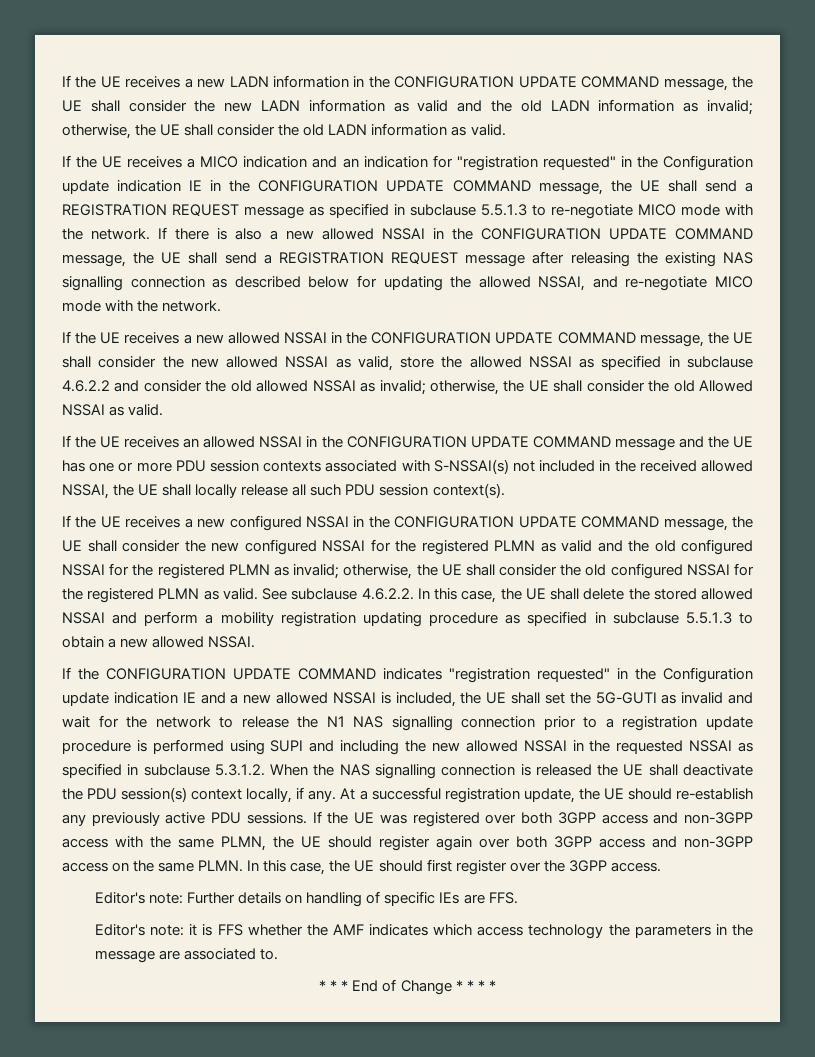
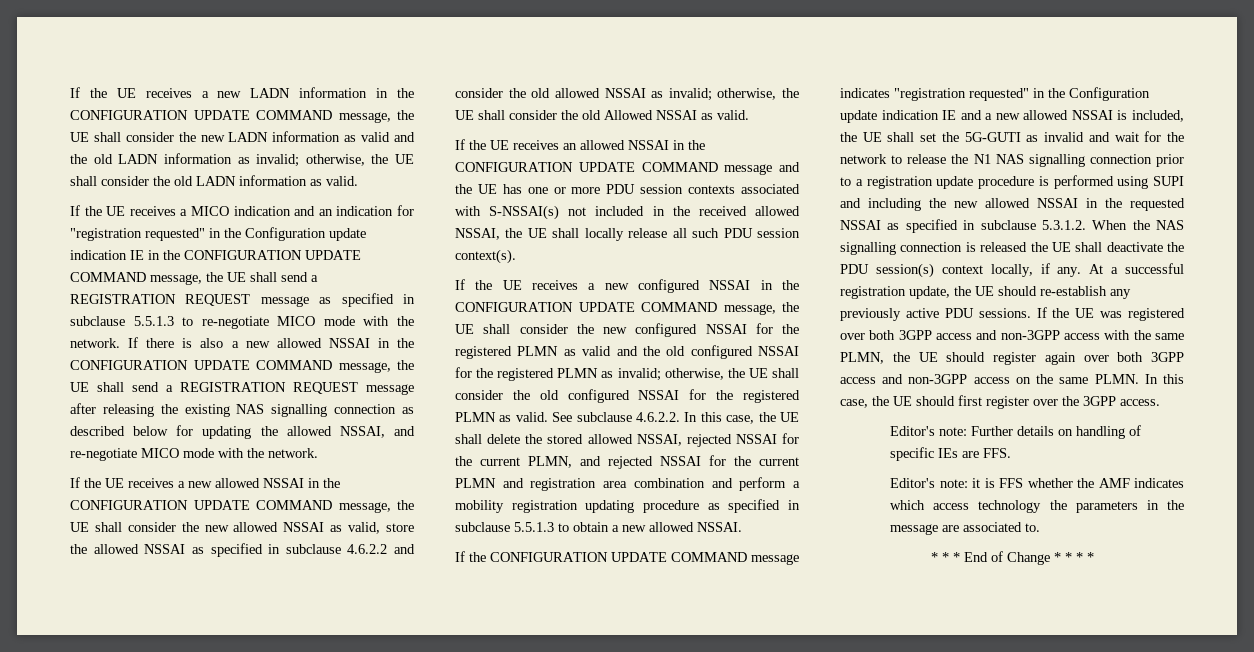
- See subclause 4.6.2.2. In this case, the UE shall delete the stored allowed NSSAI and perform a mobility registration updating procedure as specified in subclause 5.5.1.3 to obtain a new allowed NSSAI.
+ See subclause 4.6.2.2. In this case, the UE shall delete the stored allowed NSSAI, rejected NSSAI for the current PLMN, and rejected NSSAI for the current PLMN and registration area combination and perform a mobility registration updating procedure as specified in subclause 5.5.1.3 to obtain a new allowed NSSAI.
- If the CONFIGURATION UPDATE COMMAND indicates "registration requested" in the Configuration update indication IE and a new allowed NSSAI is included, the UE shall set the 5G-GUTI as invalid and wait for the network to release the N1 NAS signalling connection prior to a registration update procedure is performed using SUPI and including the new allowed NSSAI in the requested NSSAI as specified in subclause 5.3.1.2. When the NAS signalling connection is released the UE shall deactivate the PDU session(s) context locally, if any.
+ If the CONFIGURATION UPDATE COMMAND message indicates "registration requested" in the Configuration update indication IE and a new allowed NSSAI is included, the UE shall set the 5G-GUTI as invalid and wait for the network to release the N1 NAS signalling connection prior to a registration update procedure is performed using SUPI and including the new allowed NSSAI in the requested NSSAI as specified in subclause 5.3.1.2. When the NAS signalling connection is released the UE shall deactivate the PDU session(s) context locally, if any.

